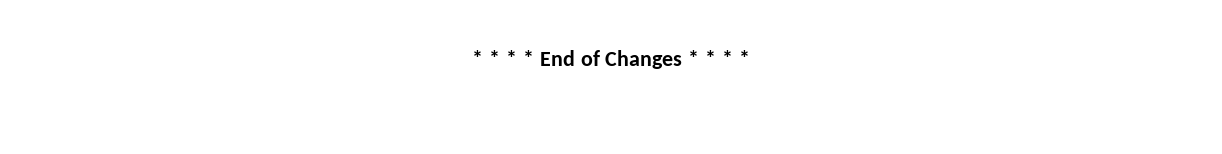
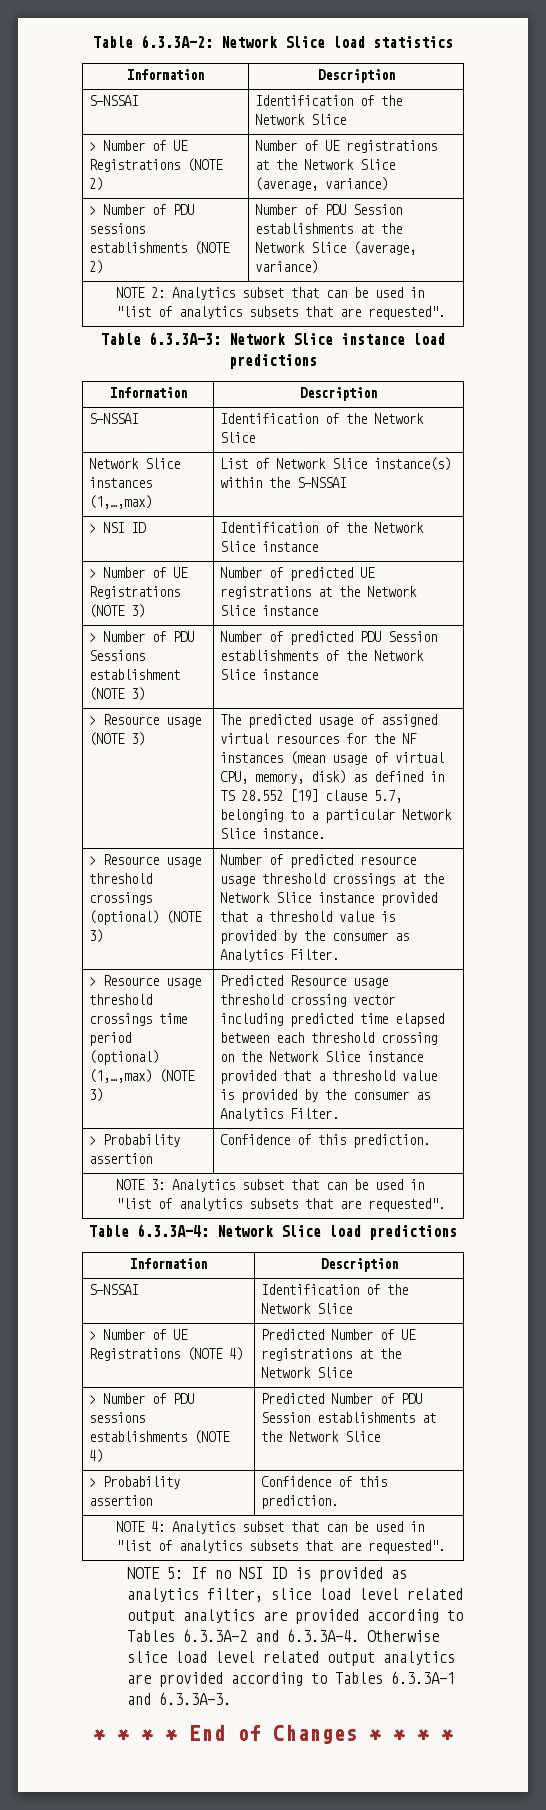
+ Table 6.3.3A-2: Network Slice load statistics
+ Information | Description
+ S-NSSAI | Identification of the Network Slice
+ > Number of UE Registrations (NOTE 2) | Number of UE registrations at the Network Slice (average, variance)
+ > Number of PDU sessions establishments (NOTE 2) | Number of PDU Session establishments at the Network Slice (average, variance)
+ NOTE 2: Analytics subset that can be used in "list of analytics subsets that are requested".
+ Table 6.3.3A-3: Network Slice instance load predictions
+ Information | Description
+ S-NSSAI | Identification of the Network Slice
+ Network Slice instances (1,…,max) | List of Network Slice instance(s) within the S-NSSAI
+ > NSI ID | Identification of the Network Slice instance
+ > Number of UE Registrations (NOTE 3) | Number of predicted UE registrations at the Network Slice instance
+ > Number of PDU Sessions establishment (NOTE 3) | Number of predicted PDU Session establishments of the Network Slice instance
+ > Resource usage (NOTE 3) | The predicted usage of assigned virtual resources for the NF instances (mean usage of virtual CPU, memory, disk) as defined in TS 28.552 [19] clause 5.7, belonging to a particular Network Slice instance.
+ > Resource usage threshold crossings (optional) (NOTE 3) | Number of predicted resource usage threshold crossings at the Network Slice instance provided that a threshold value is provided by the consumer as Analytics Filter.
+ > Resource usage threshold crossings time period (optional) (1,…,max) (NOTE 3) | Predicted Resource usage threshold crossing vector including predicted time elapsed between each threshold crossing on the Network Slice instance provided that a threshold value is provided by the consumer as Analytics Filter.
+ > Probability assertion | Confidence of this prediction.
+ NOTE 3: Analytics subset that can be used in "list of analytics subsets that are requested".
+ Table 6.3.3A-4: Network Slice load predictions
+ Information | Description
+ S-NSSAI | Identification of the Network Slice
+ > Number of UE Registrations (NOTE 4) | Predicted Number of UE registrations at the Network Slice
+ > Number of PDU sessions establishments (NOTE 4) | Predicted Number of PDU Session establishments at the Network Slice
+ > Probability assertion | Confidence of this prediction.
+ NOTE 4: Analytics subset that can be used in "list of analytics subsets that are requested".
+ NOTE 5: If no NSI ID is provided as analytics filter, slice load level related output analytics are provided according to Tables 6.3.3A-2 and 6.3.3A-4. Otherwise slice load level related output analytics are provided according to Tables 6.3.3A-1 and 6.3.3A-3.

